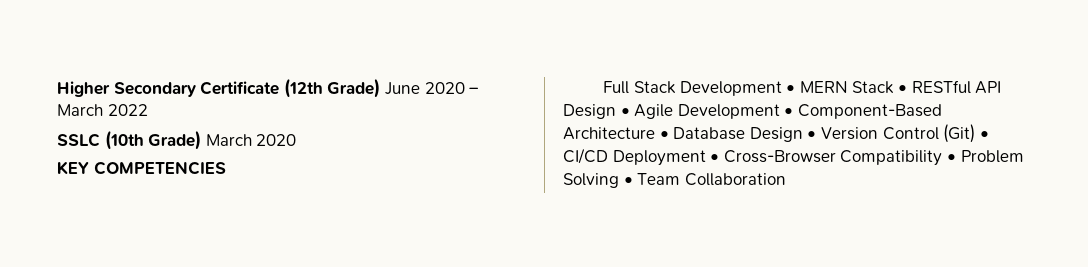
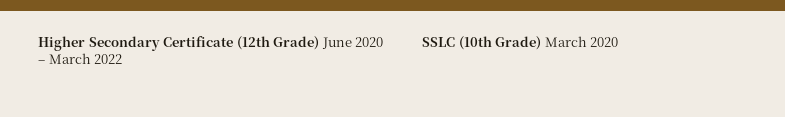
- KEY COMPETENCIES
- Full Stack Development • MERN Stack • RESTful API Design • Agile Development • Component-Based Architecture • Database Design • Version Control (Git) • CI/CD Deployment • Cross-Browser Compatibility • Problem Solving • Team Collaboration

